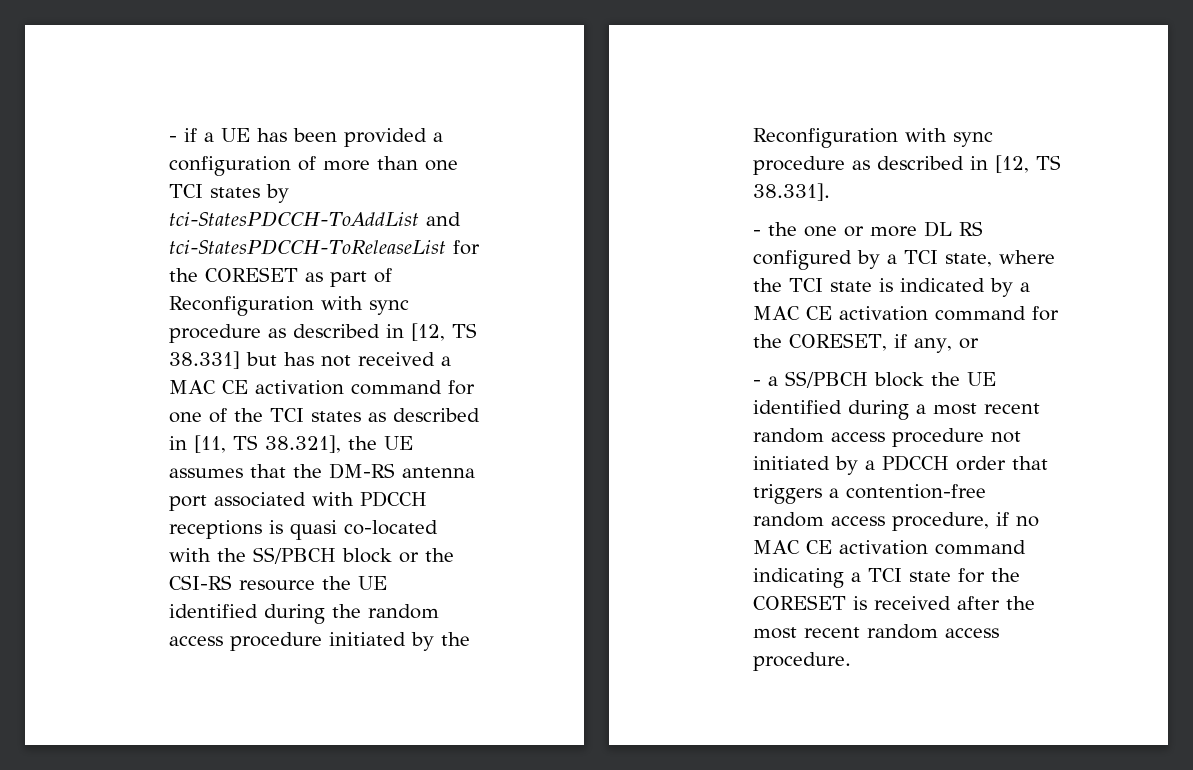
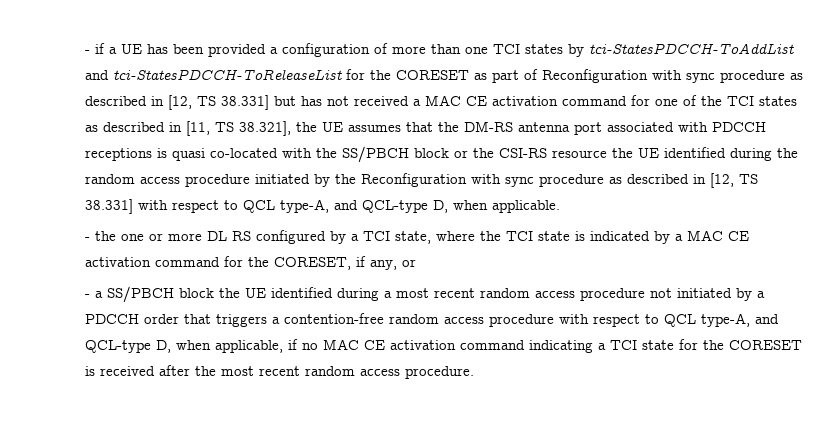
- - if a UE has been provided a configuration of more than one TCI states by tci-StatesPDCCH-ToAddList and tci-StatesPDCCH-ToReleaseList for the CORESET as part of Reconfiguration with sync procedure as described in [12, TS 38.331] but has not received a MAC CE activation command for one of the TCI states as described in [11, TS 38.321], the UE assumes that the DM-RS antenna port associated with PDCCH receptions is quasi co-located with the SS/PBCH block or the CSI-RS resource the UE identified during the random access procedure initiated by the Reconfiguration with sync procedure as described in [12, TS 38.331].
+ - if a UE has been provided a configuration of more than one TCI states by tci-StatesPDCCH-ToAddList and tci-StatesPDCCH-ToReleaseList for the CORESET as part of Reconfiguration with sync procedure as described in [12, TS 38.331] but has not received a MAC CE activation command for one of the TCI states as described in [11, TS 38.321], the UE assumes that the DM-RS antenna port associated with PDCCH receptions is quasi co-located with the SS/PBCH block or the CSI-RS resource the UE identified during the random access procedure initiated by the Reconfiguration with sync procedure as described in [12, TS 38.331] with respect to QCL type-A, and QCL-type D, when applicable.
- - a SS/PBCH block the UE identified during a most recent random access procedure not initiated by a PDCCH order that triggers a contention-free random access procedure, if no MAC CE activation command indicating a TCI state for the CORESET is received after the most recent random access procedure.
+ - a SS/PBCH block the UE identified during a most recent random access procedure not initiated by a PDCCH order that triggers a contention-free random access procedure with respect to QCL type-A, and QCL-type D, when applicable, if no MAC CE activation command indicating a TCI state for the CORESET is received after the most recent random access procedure.

